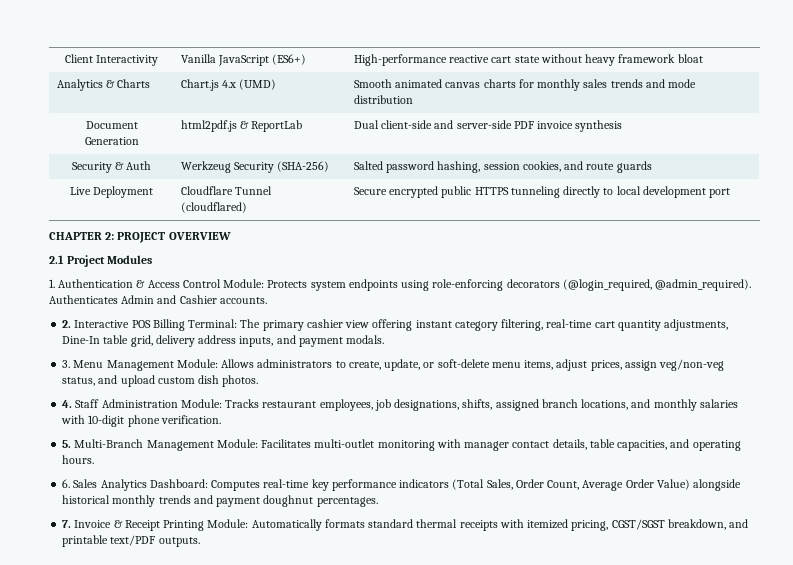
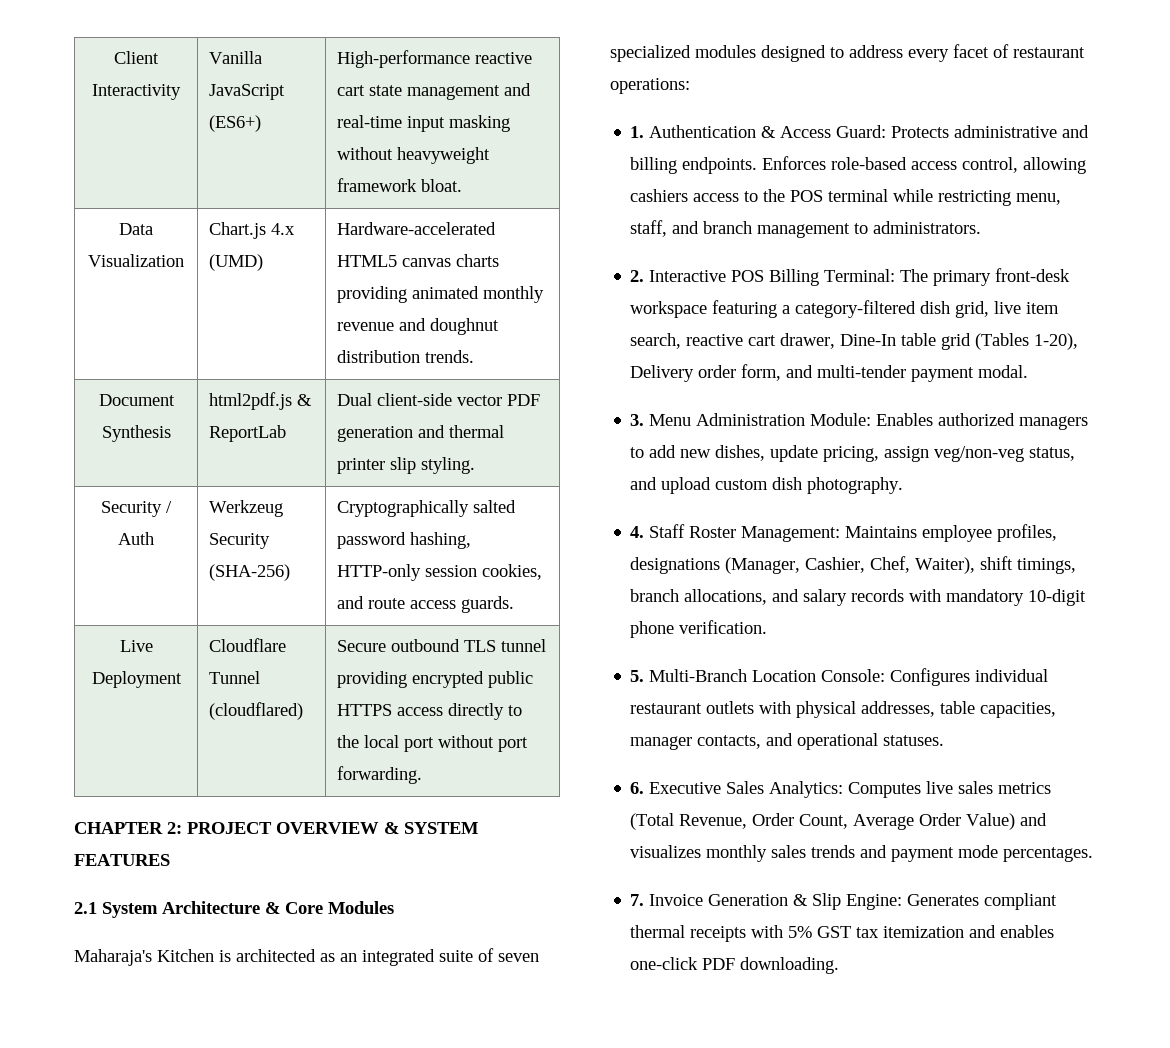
- Client Interactivity | Vanilla JavaScript (ES6+) | High-performance reactive cart state without heavy framework bloat
- Analytics & Charts | Chart.js 4.x (UMD) | Smooth animated canvas charts for monthly sales trends and mode distribution
+ Client Interactivity | Vanilla JavaScript (ES6+) | High-performance reactive cart state management and real-time input masking without heavyweight framework bloat.
+ Data Visualization | Chart.js 4.x (UMD) | Hardware-accelerated HTML5 canvas charts providing animated monthly revenue and doughnut distribution trends.
- Document Generation | html2pdf.js & ReportLab | Dual client-side and server-side PDF invoice synthesis
- Security & Auth | Werkzeug Security (SHA-256) | Salted password hashing, session cookies, and route guards
+ Document Synthesis | html2pdf.js & ReportLab | Dual client-side vector PDF generation and thermal printer slip styling.
+ Security / Auth | Werkzeug Security (SHA-256) | Cryptographically salted password hashing, HTTP-only session cookies, and route access guards.
- Live Deployment | Cloudflare Tunnel (cloudflared) | Secure encrypted public HTTPS tunneling directly to local development port
+ Live Deployment | Cloudflare Tunnel (cloudflared) | Secure outbound TLS tunnel providing encrypted public HTTPS access directly to the local port without port forwarding.
- CHAPTER 2: PROJECT OVERVIEW
- 2.1 Project Modules
- 1. Authentication & Access Control Module: Protects system endpoints using role-enforcing decorators (@login_required, @admin_required). Authenticates Admin and Cashier accounts.
+ CHAPTER 2: PROJECT OVERVIEW & SYSTEM FEATURES
+ 2.1 System Architecture & Core Modules
+ Maharaja's Kitchen is architected as an integrated suite of seven specialized modules designed to address every facet of restaurant operations:
+ 1. Authentication & Access Guard: Protects administrative and billing endpoints. Enforces role-based access control, allowing cashiers access to the POS terminal while restricting menu, staff, and branch management to administrators.
- 2. Interactive POS Billing Terminal: The primary cashier view offering instant category filtering, real-time cart quantity adjustments, Dine-In table grid, delivery address inputs, and payment modals.
- 3. Menu Management Module: Allows administrators to create, update, or soft-delete menu items, adjust prices, assign veg/non-veg status, and upload custom dish photos.
+ 2. Interactive POS Billing Terminal: The primary front-desk workspace featuring a category-filtered dish grid, live item search, reactive cart drawer, Dine-In table grid (Tables 1-20), Delivery order form, and multi-tender payment modal.
+ 3. Menu Administration Module: Enables authorized managers to add new dishes, update pricing, assign veg/non-veg status, and upload custom dish photography.
- 4. Staff Administration Module: Tracks restaurant employees, job designations, shifts, assigned branch locations, and monthly salaries with 10-digit phone verification.
+ 4. Staff Roster Management: Maintains employee profiles, designations (Manager, Cashier, Chef, Waiter), shift timings, branch allocations, and salary records with mandatory 10-digit phone verification.
- 5. Multi-Branch Management Module: Facilitates multi-outlet monitoring with manager contact details, table capacities, and operating hours.
- 6. Sales Analytics Dashboard: Computes real-time key performance indicators (Total Sales, Order Count, Average Order Value) alongside historical monthly trends and payment doughnut percentages.
+ 5. Multi-Branch Location Console: Configures individual restaurant outlets with physical addresses, table capacities, manager contacts, and operational statuses.
+ 6. Executive Sales Analytics: Computes live sales metrics (Total Revenue, Order Count, Average Order Value) and visualizes monthly sales trends and payment mode percentages.
- 7. Invoice & Receipt Printing Module: Automatically formats standard thermal receipts with itemized pricing, CGST/SGST breakdown, and printable text/PDF outputs.
+ 7. Invoice Generation & Slip Engine: Generates compliant thermal receipts with 5% GST tax itemization and enables one-click PDF downloading.

